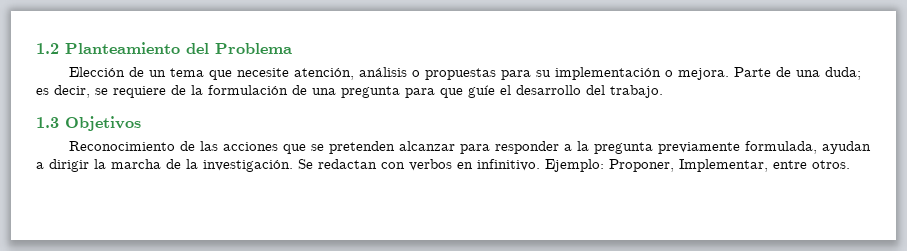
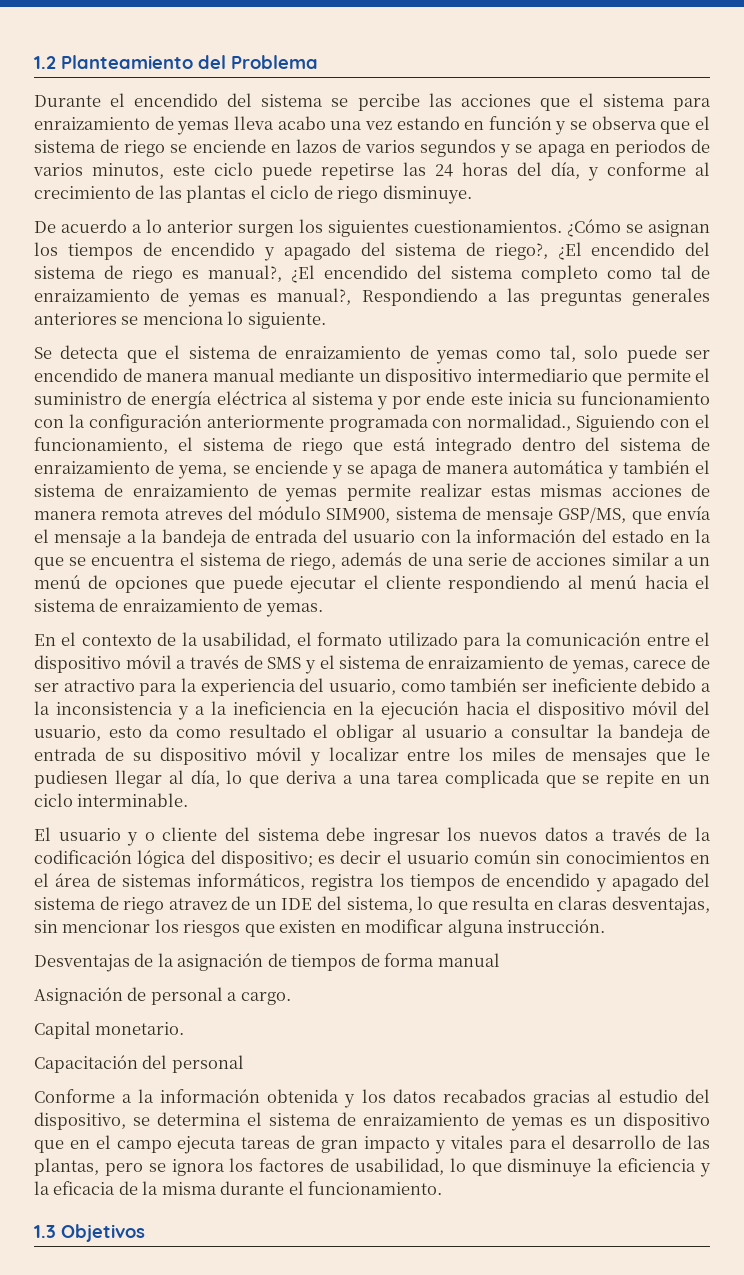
- Elección de un tema que necesite atención, análisis o propuestas para su implementación o mejora. Parte de una duda; es decir, se requiere de la formulación de una pregunta para que guíe el desarrollo del trabajo.
+ Durante el encendido del sistema se percibe las acciones que el sistema para enraizamiento de yemas lleva acabo una vez estando en función y se observa que el sistema de riego se enciende en lazos de varios segundos y se apaga en periodos de varios minutos, este ciclo puede repetirse las 24 horas del día, y conforme al crecimiento de las plantas el ciclo de riego disminuye.
+ De acuerdo a lo anterior surgen los siguientes cuestionamientos. ¿Cómo se asignan los tiempos de encendido y apagado del sistema de riego?, ¿El encendido del sistema de riego es manual?, ¿El encendido del sistema completo como tal de enraizamiento de yemas es manual?, Respondiendo a las preguntas generales anteriores se menciona lo siguiente.
+ Se detecta que el sistema de enraizamiento de yemas como tal, solo puede ser encendido de manera manual mediante un dispositivo intermediario que permite el suministro de energía eléctrica al sistema y por ende este inicia su funcionamiento con la configuración anteriormente programada con normalidad., Siguiendo con el funcionamiento, el sistema de riego que está integrado dentro del sistema de enraizamiento de yema, se enciende y se apaga de manera automática y también el sistema de enraizamiento de yemas permite realizar estas mismas acciones de manera remota atreves del módulo SIM900, sistema de mensaje GSP/MS, que envía el mensaje a la bandeja de entrada del usuario con la información del estado en la que se encuentra el sistema de riego, además de una serie de acciones similar a un menú de opciones que puede ejecutar el cliente respondiendo al menú hacia el sistema de enraizamiento de yemas.
+ En el contexto de la usabilidad, el formato utilizado para la comunicación entre el dispositivo móvil a través de SMS y el sistema de enraizamiento de yemas, carece de ser atractivo para la experiencia del usuario, como también ser ineficiente debido a la inconsistencia y a la ineficiencia en la ejecución hacia el dispositivo móvil del usuario, esto da como resultado el obligar al usuario a consultar la bandeja de entrada de su dispositivo móvil y localizar entre los miles de mensajes que le pudiesen llegar al día, lo que deriva a una tarea complicada que se repite en un ciclo interminable.
+ El usuario y o cliente del sistema debe ingresar los nuevos datos a través de la codificación lógica del dispositivo; es decir el usuario común sin conocimientos en el área de sistemas informáticos, registra los tiempos de encendido y apagado del sistema de riego atravez de un IDE del sistema, lo que resulta en claras desventajas, sin mencionar los riesgos que existen en modificar alguna instrucción.
+ Desventajas de la asignación de tiempos de forma manual
+ Asignación de personal a cargo.
+ Capital monetario.
+ Capacitación del personal
+ Conforme a la información obtenida y los datos recabados gracias al estudio del dispositivo, se determina el sistema de enraizamiento de yemas es un dispositivo que en el campo ejecuta tareas de gran impacto y vitales para el desarrollo de las plantas, pero se ignora los factores de usabilidad, lo que disminuye la eficiencia y la eficacia de la misma durante el funcionamiento.
  1.3 Objetivos
- Reconocimiento de las acciones que se pretenden alcanzar para responder a la pregunta previamente formulada, ayudan a dirigir la marcha de la investigación. Se redactan con verbos en infinitivo. Ejemplo: Proponer, Implementar, entre otros.

